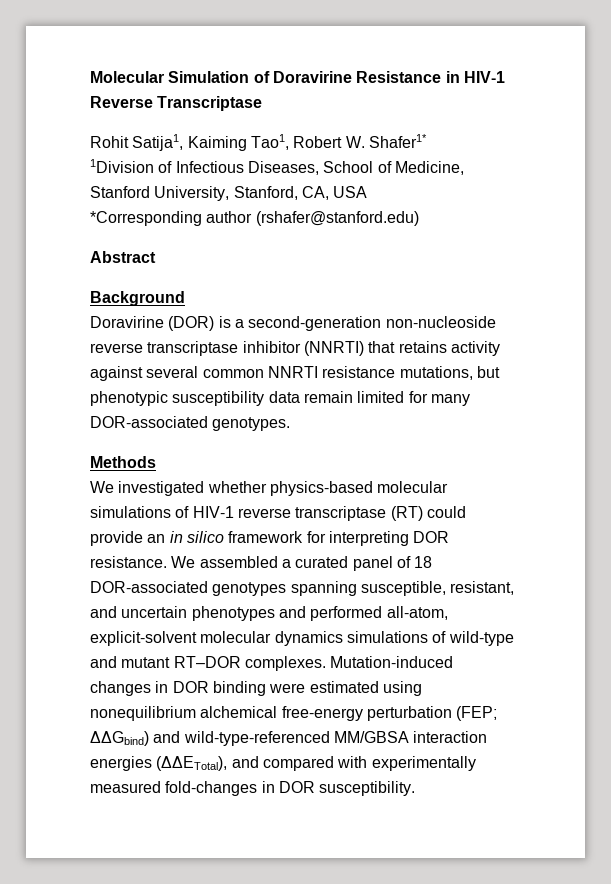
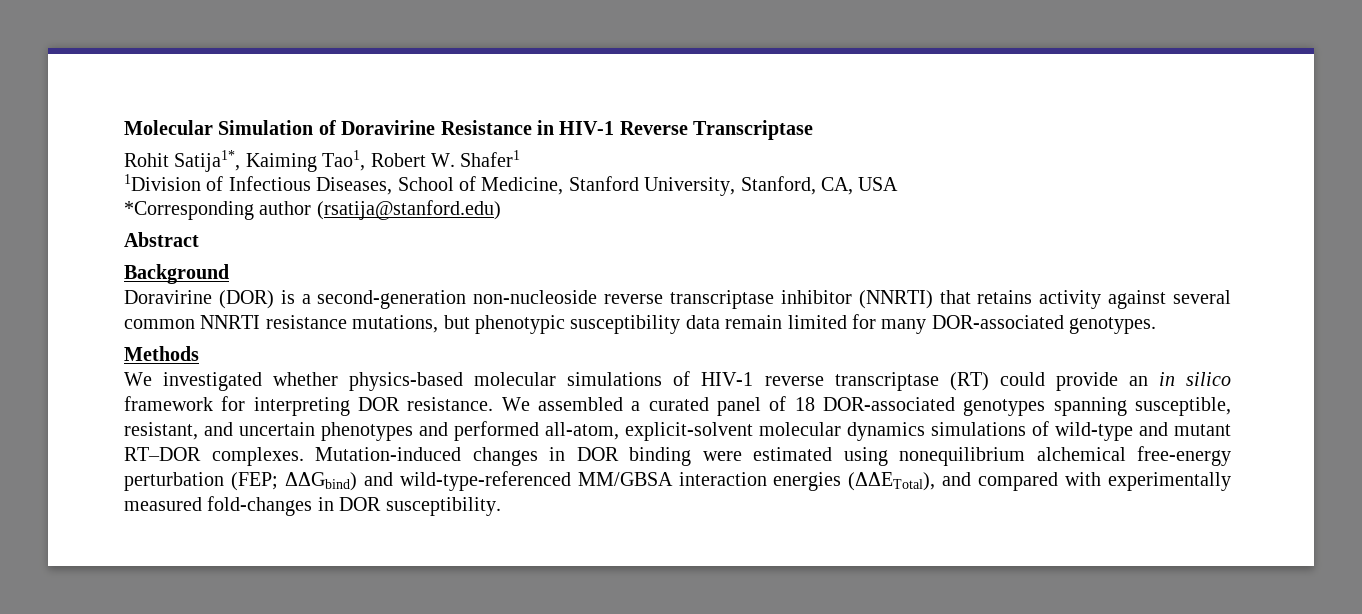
- Rohit Satija1, Kaiming Tao1, Robert W. Shafer1*
+ Rohit Satija1*, Kaiming Tao1, Robert W. Shafer1
- *Corresponding author (rshafer@stanford.edu)
+ *Corresponding author (rsatija@stanford.edu)

